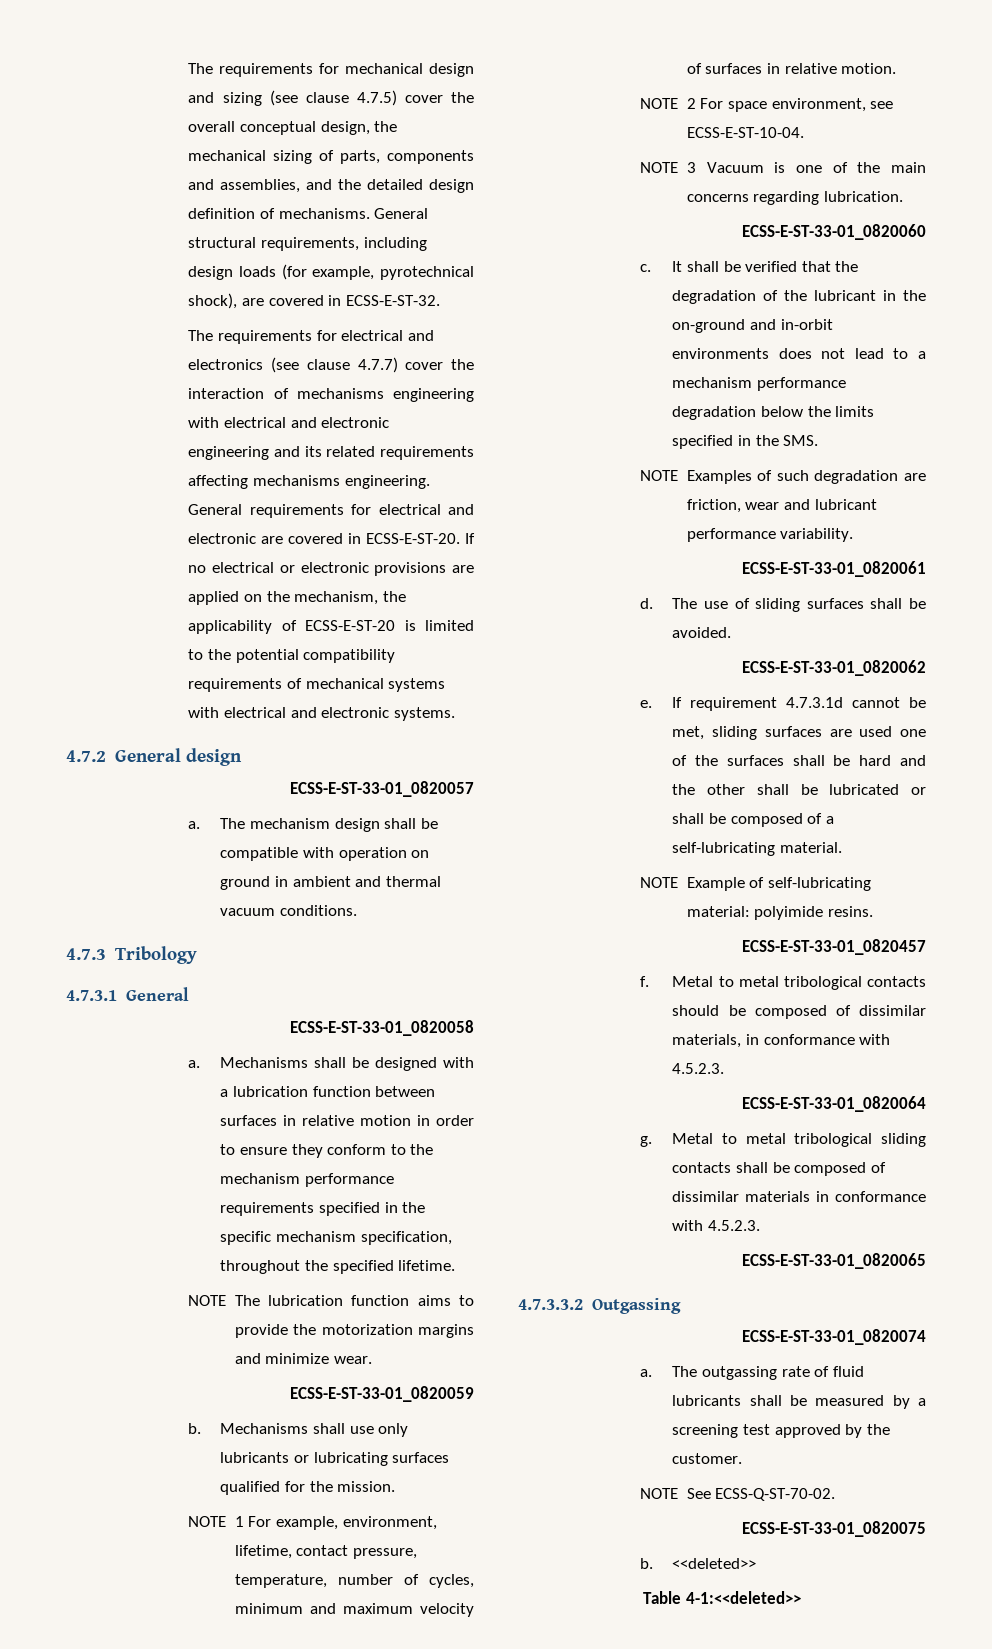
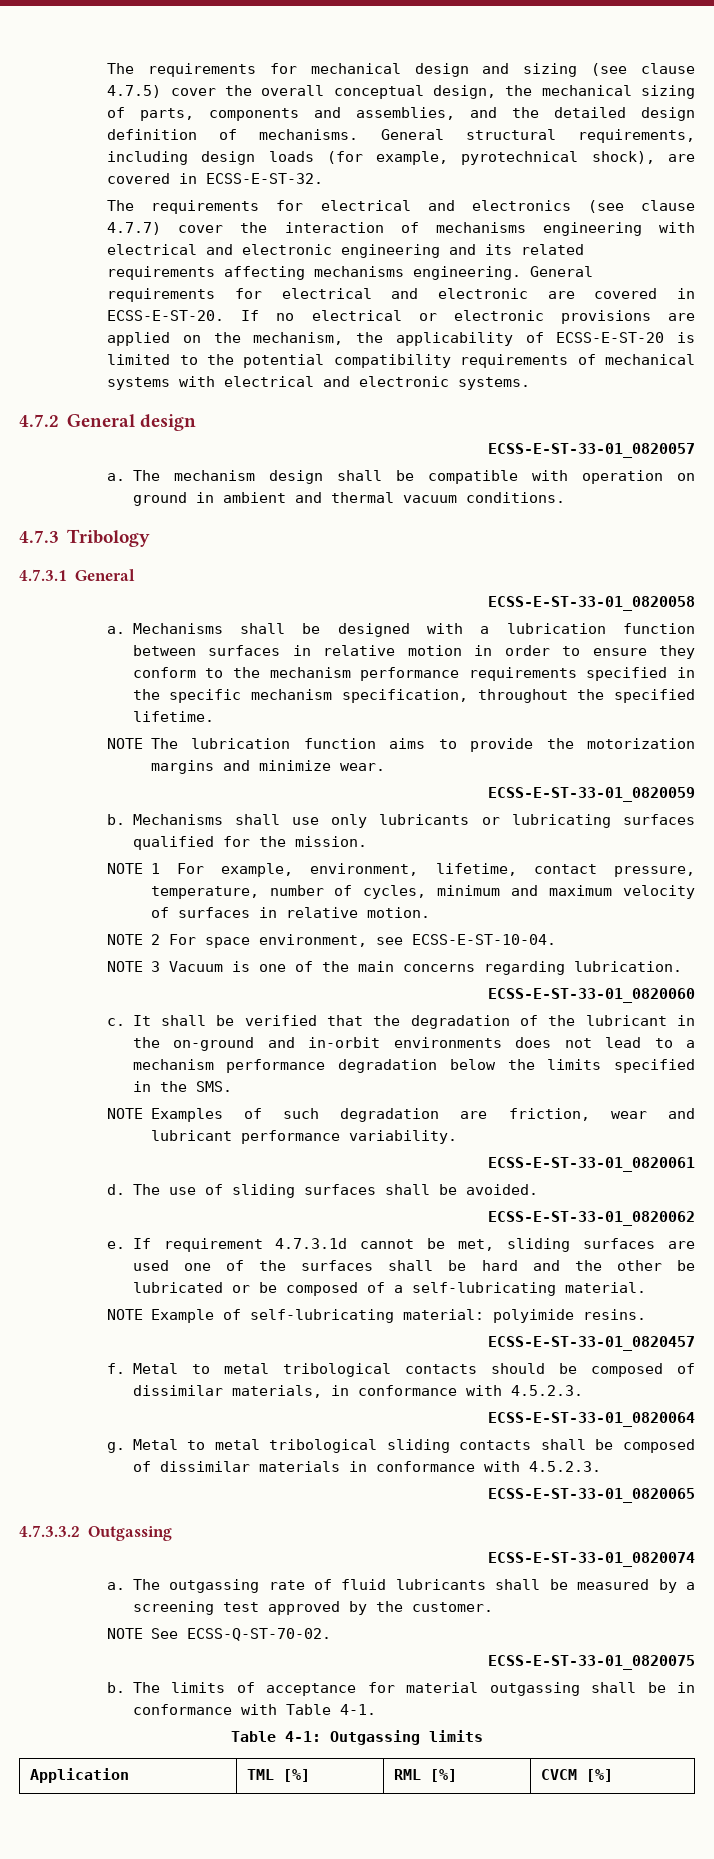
- If requirement 4.7.3.1d cannot be met, sliding surfaces are used one of the surfaces shall be hard and the other shall be lubricated or shall be composed of a self-lubricating material.
+ If requirement 4.7.3.1d cannot be met, sliding surfaces are used one of the surfaces shall be hard and the other be lubricated or be composed of a self-lubricating material.
- <<deleted>>
- Table 4-1:<<deleted>>
+ The limits of acceptance for material outgassing shall be in conformance with Table 4-1.
+ Table 4-1: Outgassing limits
+ Application | TML [%] | RML [%] | CVCM [%]

